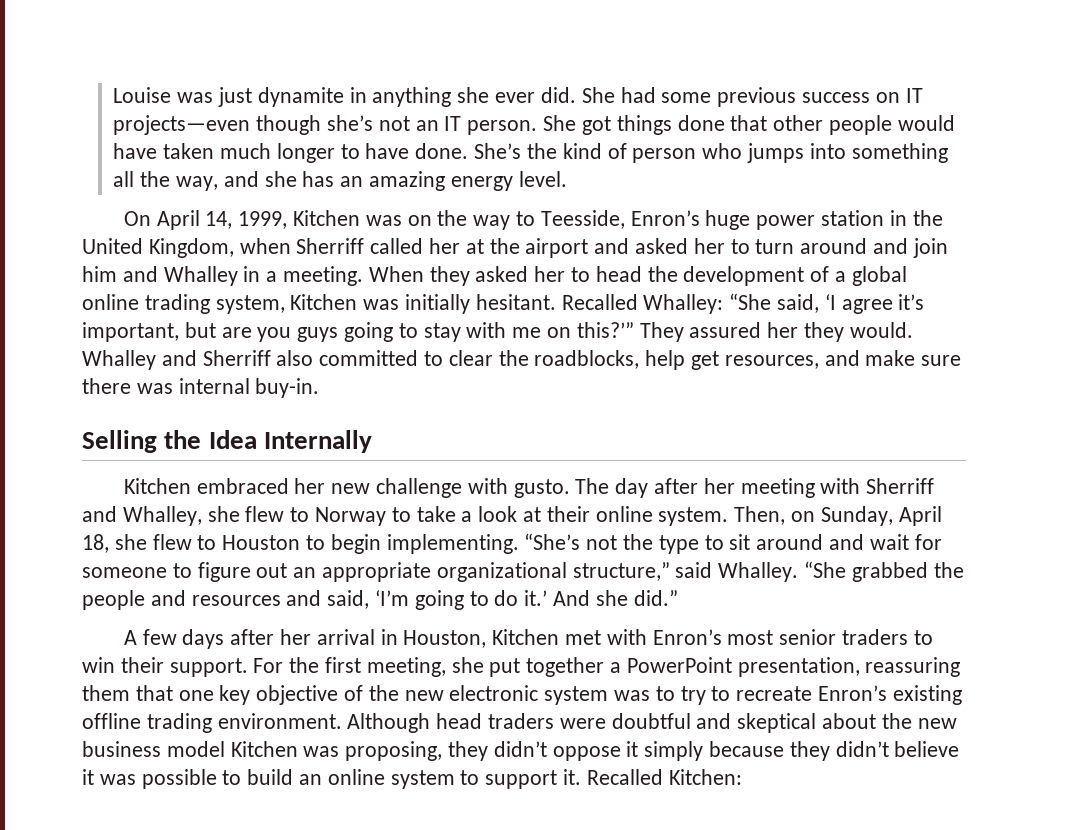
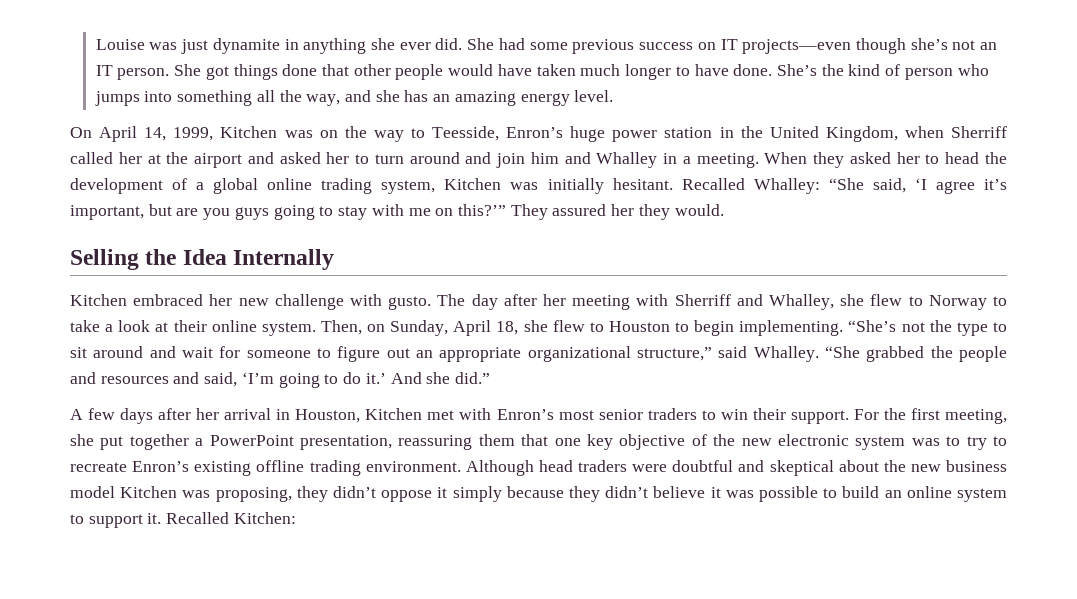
- Whalley and Sherriff also committed to clear the roadblocks, help get resources, and make sure there was internal buy-in.

